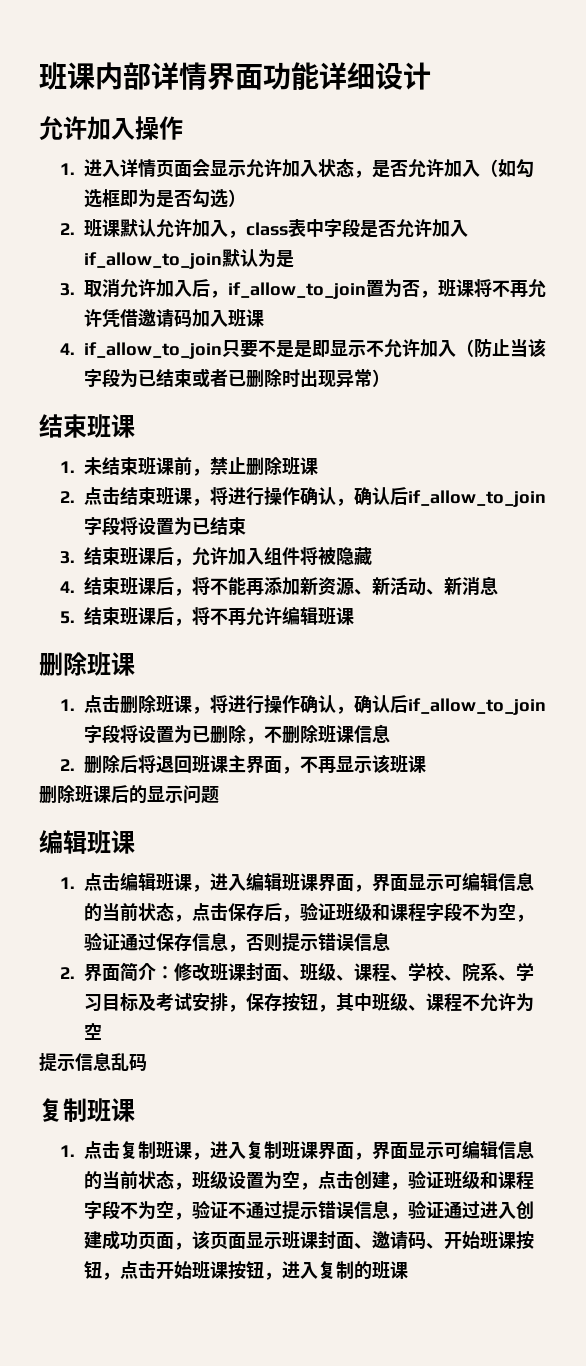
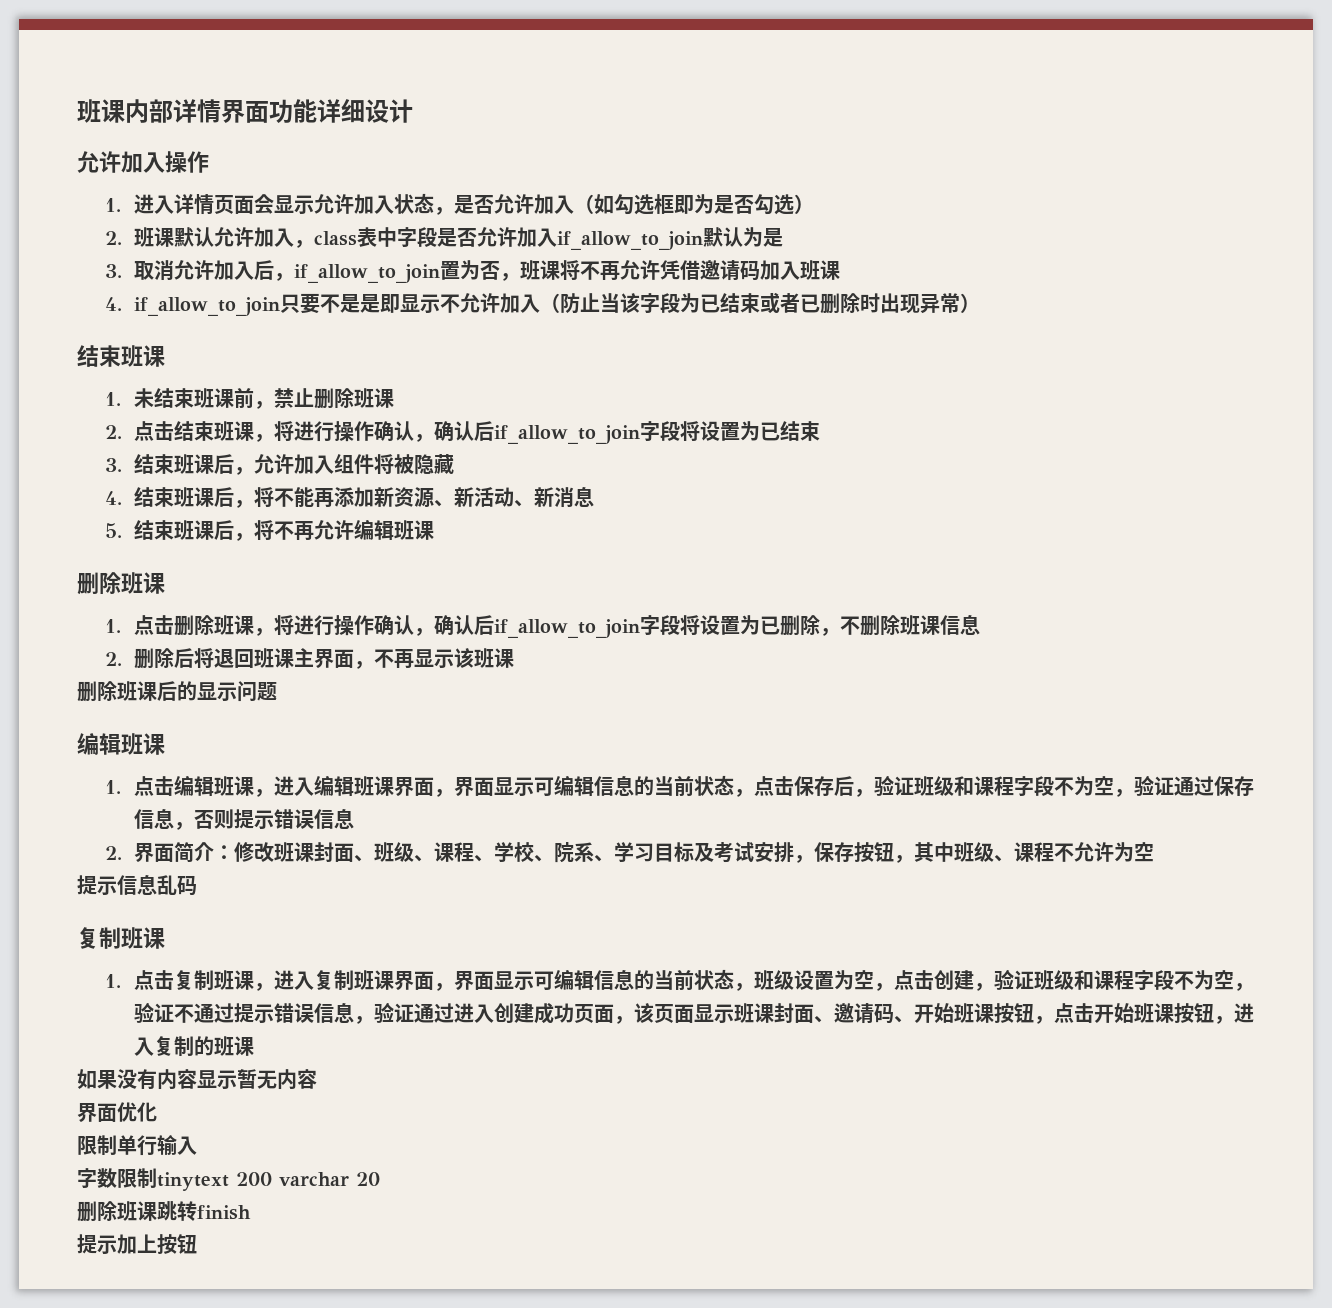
+ 如果没有内容显示暂无内容
+ 界面优化
+ 限制单行输入
+ 字数限制tinytext 200 varchar 20
+ 删除班课跳转finish
+ 提示加上按钮

